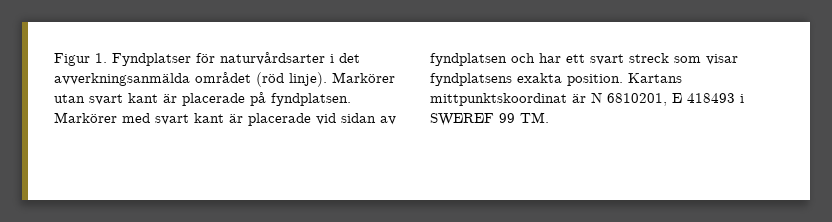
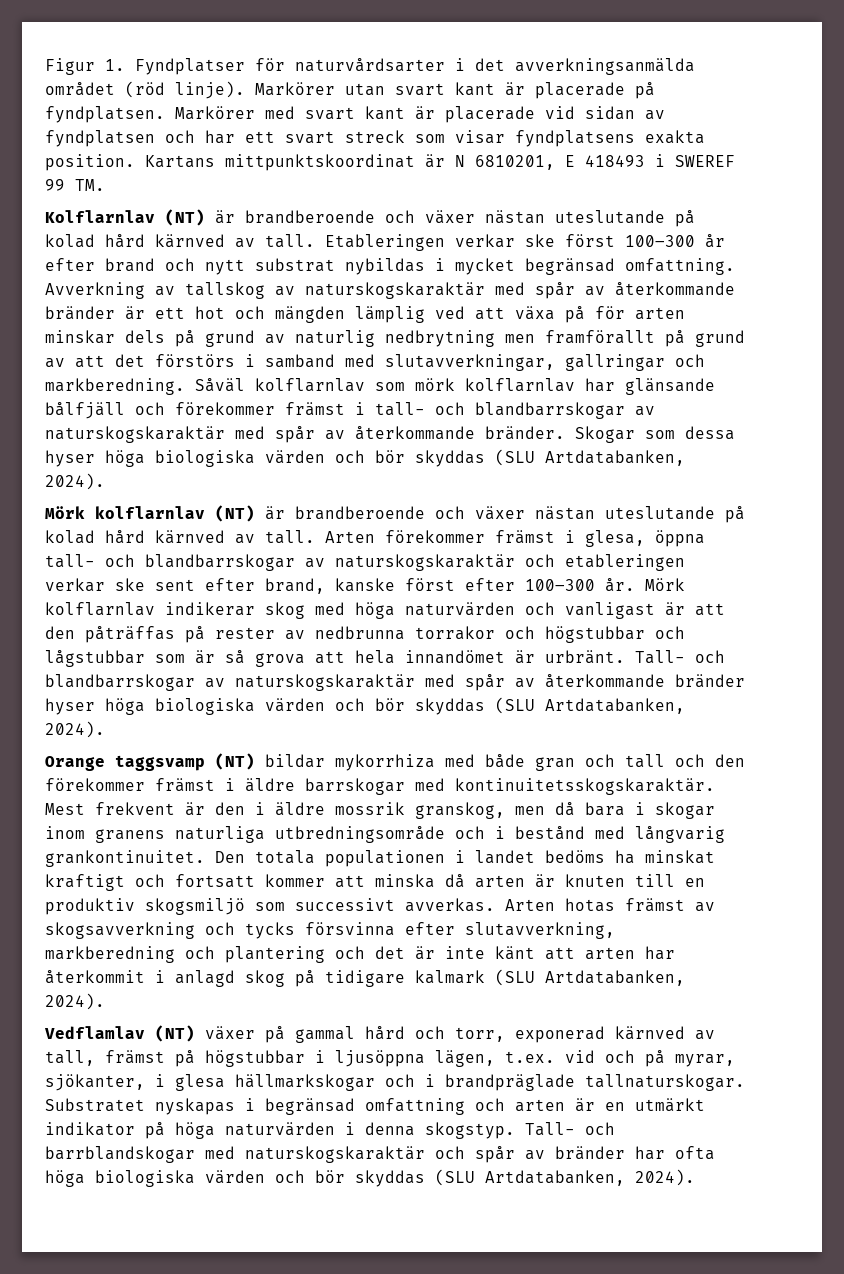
+ Kolflarnlav (NT) är brandberoende och växer nästan uteslutande på kolad hård kärnved av tall. Etableringen verkar ske först 100–300 år efter brand och nytt substrat nybildas i mycket begränsad omfattning. Avverkning av tallskog av naturskogskaraktär med spår av återkommande bränder är ett hot och mängden lämplig ved att växa på för arten minskar dels på grund av naturlig nedbrytning men framförallt på grund av att det förstörs i samband med slutavverkningar, gallringar och markberedning. Såväl kolflarnlav som mörk kolflarnlav har glänsande bålfjäll och förekommer främst i tall- och blandbarrskogar av naturskogskaraktär med spår av återkommande bränder. Skogar som dessa hyser höga biologiska värden och bör skyddas (SLU Artdatabanken, 2024).
+ Mörk kolflarnlav (NT) är brandberoende och växer nästan uteslutande på kolad hård kärnved av tall. Arten förekommer främst i glesa, öppna tall- och blandbarrskogar av naturskogskaraktär och etableringen verkar ske sent efter brand, kanske först efter 100–300 år. Mörk kolflarnlav indikerar skog med höga naturvärden och vanligast är att den påträffas på rester av nedbrunna torrakor och högstubbar och lågstubbar som är så grova att hela innandömet är urbränt. Tall- och blandbarrskogar av naturskogskaraktär med spår av återkommande bränder hyser höga biologiska värden och bör skyddas (SLU Artdatabanken, 2024).
+ Orange taggsvamp (NT) bildar mykorrhiza med både gran och tall och den förekommer främst i äldre barrskogar med kontinuitetsskogskaraktär. Mest frekvent är den i äldre mossrik granskog, men då bara i skogar inom granens naturliga utbredningsområde och i bestånd med långvarig grankontinuitet. Den totala populationen i landet bedöms ha minskat kraftigt och fortsatt kommer att minska då arten är knuten till en produktiv skogsmiljö som successivt avverkas. Arten hotas främst av skogsavverkning och tycks försvinna efter slutavverkning, markberedning och plantering och det är inte känt att arten har återkommit i anlagd skog på tidigare kalmark (SLU Artdatabanken, 2024).
+ Vedflamlav (NT) växer på gammal hård och torr, exponerad kärnved av tall, främst på högstubbar i ljusöppna lägen, t.ex. vid och på myrar, sjökanter, i glesa hällmarkskogar och i brandpräglade tallnaturskogar. Substratet nyskapas i begränsad omfattning och arten är en utmärkt indikator på höga naturvärden i denna skogstyp. Tall- och barrblandskogar med naturskogskaraktär och spår av bränder har ofta höga biologiska värden och bör skyddas (SLU Artdatabanken, 2024).

